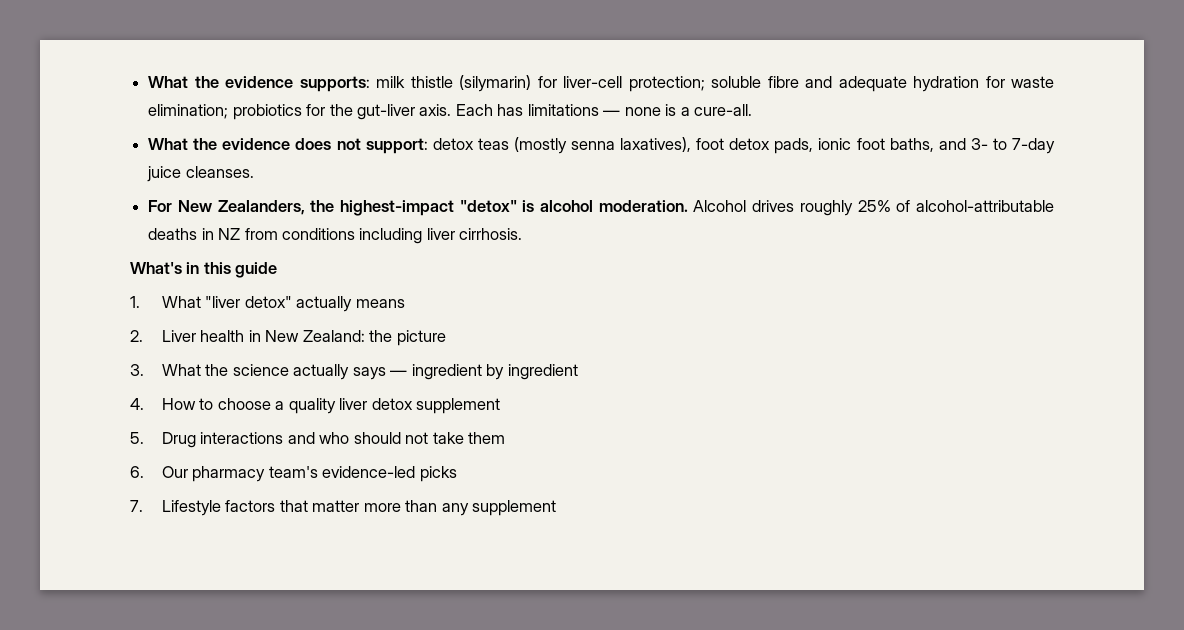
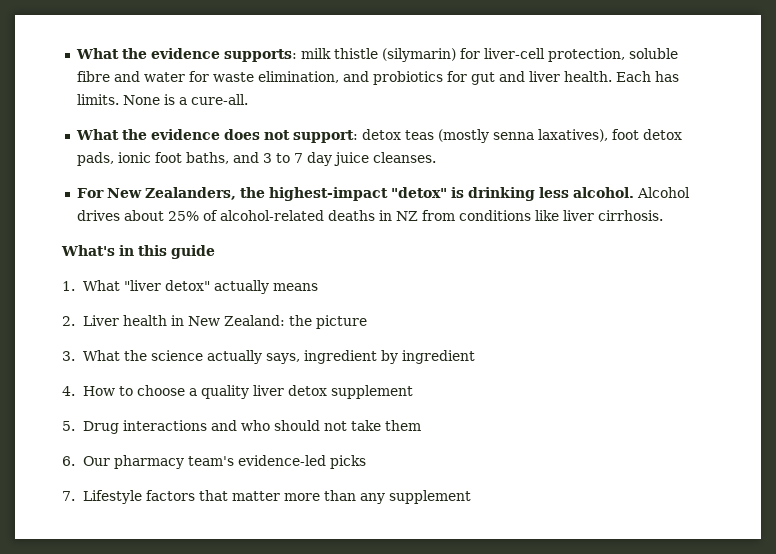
- What the evidence supports: milk thistle (silymarin) for liver-cell protection; soluble fibre and adequate hydration for waste elimination; probiotics for the gut-liver axis. Each has limitations — none is a cure-all.
+ What the evidence supports: milk thistle (silymarin) for liver-cell protection, soluble fibre and water for waste elimination, and probiotics for gut and liver health. Each has limits. None is a cure-all.
- What the evidence does not support: detox teas (mostly senna laxatives), foot detox pads, ionic foot baths, and 3- to 7-day juice cleanses.
+ What the evidence does not support: detox teas (mostly senna laxatives), foot detox pads, ionic foot baths, and 3 to 7 day juice cleanses.
- For New Zealanders, the highest-impact "detox" is alcohol moderation.
+ For New Zealanders, the highest-impact "detox" is drinking less alcohol.
- Alcohol drives roughly 25% of alcohol-attributable deaths in NZ from conditions including liver cirrhosis.
+ Alcohol drives about 25% of alcohol-related deaths in NZ from conditions like liver cirrhosis.
- 3. What the science actually says — ingredient by ingredient
+ 3. What the science actually says, ingredient by ingredient

